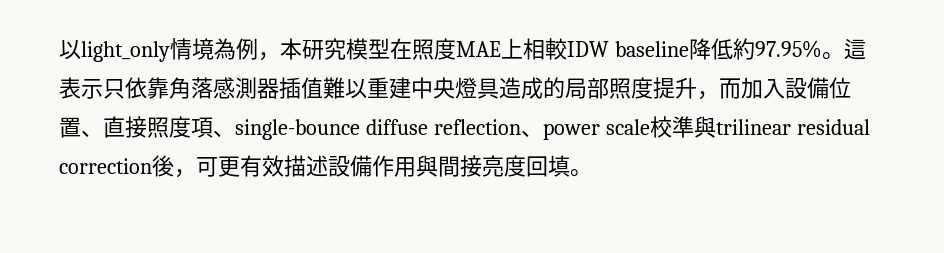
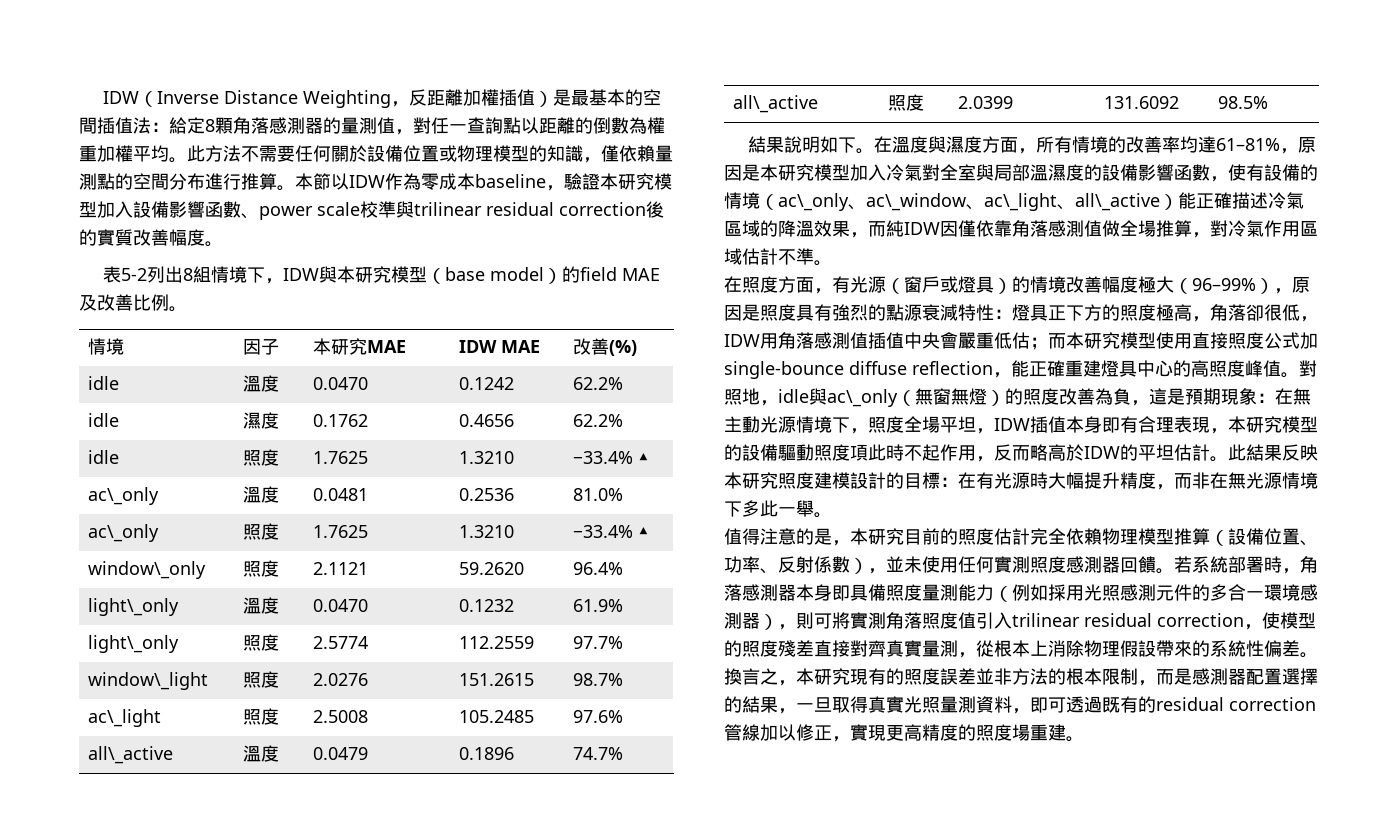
- 以light_only情境為例，本研究模型在照度MAE上相較IDW baseline降低約97.95%。這表示只依靠角落感測器插值難以重建中央燈具造成的局部照度提升，而加入設備位置、直接照度項、single-bounce diffuse reflection、power scale校準與trilinear residual correction後，可更有效描述設備作用與間接亮度回填。
+ IDW（Inverse Distance Weighting，反距離加權插值）是最基本的空間插值法：給定8顆角落感測器的量測值，對任一查詢點以距離的倒數為權重加權平均。此方法不需要任何關於設備位置或物理模型的知識，僅依賴量測點的空間分布進行推算。本節以IDW作為零成本baseline，驗證本研究模型加入設備影響函數、power scale校準與trilinear residual correction後的實質改善幅度。
+ 表5-2列出8組情境下，IDW與本研究模型（base model）的field MAE及改善比例。
+ 情境 | 因子 | 本研究MAE | IDW MAE | 改善(%)
+ idle | 溫度 | 0.0470 | 0.1242 | 62.2%
+ idle | 濕度 | 0.1762 | 0.4656 | 62.2%
+ idle | 照度 | 1.7625 | 1.3210 | −33.4% ▲
+ ac\_only | 溫度 | 0.0481 | 0.2536 | 81.0%
+ ac\_only | 照度 | 1.7625 | 1.3210 | −33.4% ▲
+ window\_only | 照度 | 2.1121 | 59.2620 | 96.4%
+ light\_only | 溫度 | 0.0470 | 0.1232 | 61.9%
+ light\_only | 照度 | 2.5774 | 112.2559 | 97.7%
+ window\_light | 照度 | 2.0276 | 151.2615 | 98.7%
+ ac\_light | 照度 | 2.5008 | 105.2485 | 97.6%
+ all\_active | 溫度 | 0.0479 | 0.1896 | 74.7%
+ all\_active | 照度 | 2.0399 | 131.6092 | 98.5%
+ 結果說明如下。在溫度與濕度方面，所有情境的改善率均達61–81%，原因是本研究模型加入冷氣對全室與局部溫濕度的設備影響函數，使有設備的情境（ac\_only、ac\_window、ac\_light、all\_active）能正確描述冷氣區域的降溫效果，而純IDW因僅依靠角落感測值做全場推算，對冷氣作用區域估計不準。
+ 在照度方面，有光源（窗戶或燈具）的情境改善幅度極大（96–99%），原因是照度具有強烈的點源衰減特性：燈具正下方的照度極高，角落卻很低，IDW用角落感測值插值中央會嚴重低估；而本研究模型使用直接照度公式加single-bounce diffuse reflection，能正確重建燈具中心的高照度峰值。對照地，idle與ac\_only（無窗無燈）的照度改善為負，這是預期現象：在無主動光源情境下，照度全場平坦，IDW插值本身即有合理表現，本研究模型的設備驅動照度項此時不起作用，反而略高於IDW的平坦估計。此結果反映本研究照度建模設計的目標：在有光源時大幅提升精度，而非在無光源情境下多此一舉。
+ 值得注意的是，本研究目前的照度估計完全依賴物理模型推算（設備位置、功率、反射係數），並未使用任何實測照度感測器回饋。若系統部署時，角落感測器本身即具備照度量測能力（例如採用光照感測元件的多合一環境感測器），則可將實測角落照度值引入trilinear residual correction，使模型的照度殘差直接對齊真實量測，從根本上消除物理假設帶來的系統性偏差。換言之，本研究現有的照度誤差並非方法的根本限制，而是感測器配置選擇的結果，一旦取得真實光照量測資料，即可透過既有的residual correction管線加以修正，實現更高精度的照度場重建。

